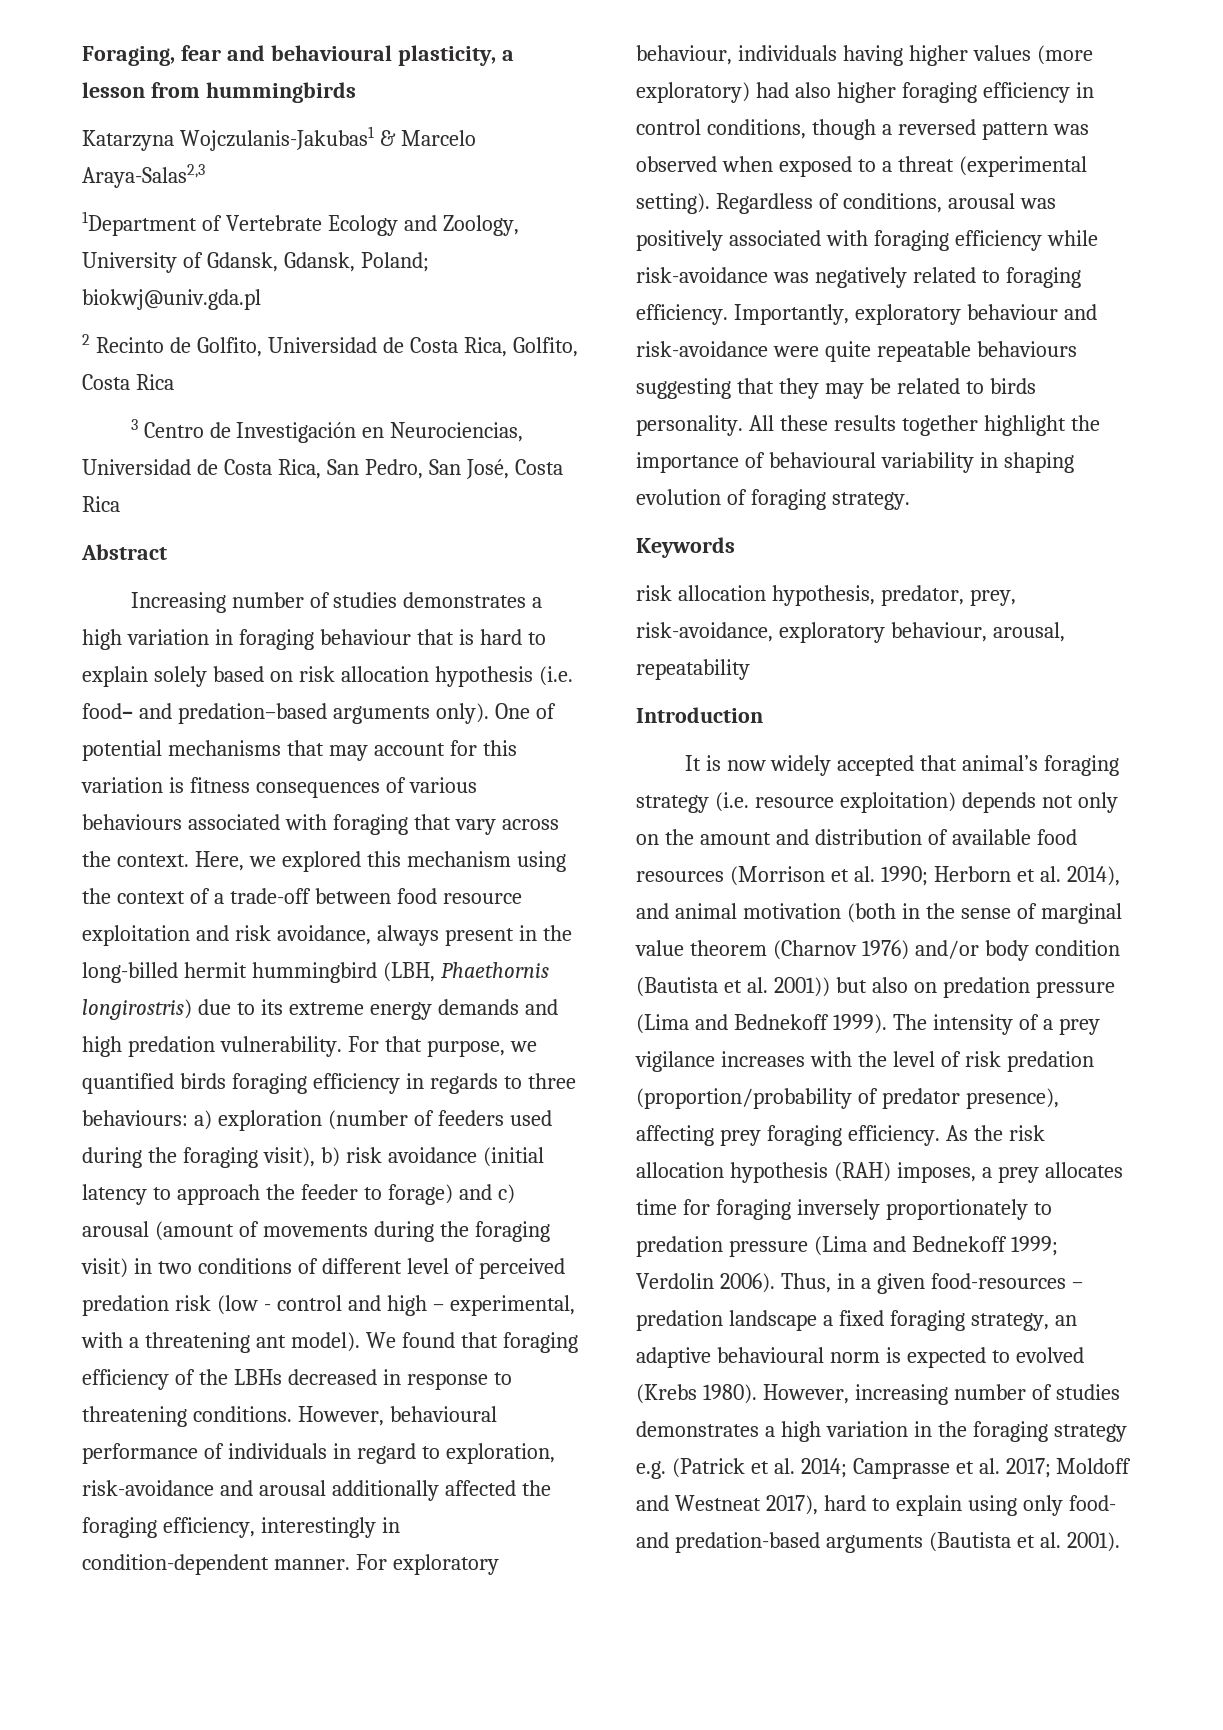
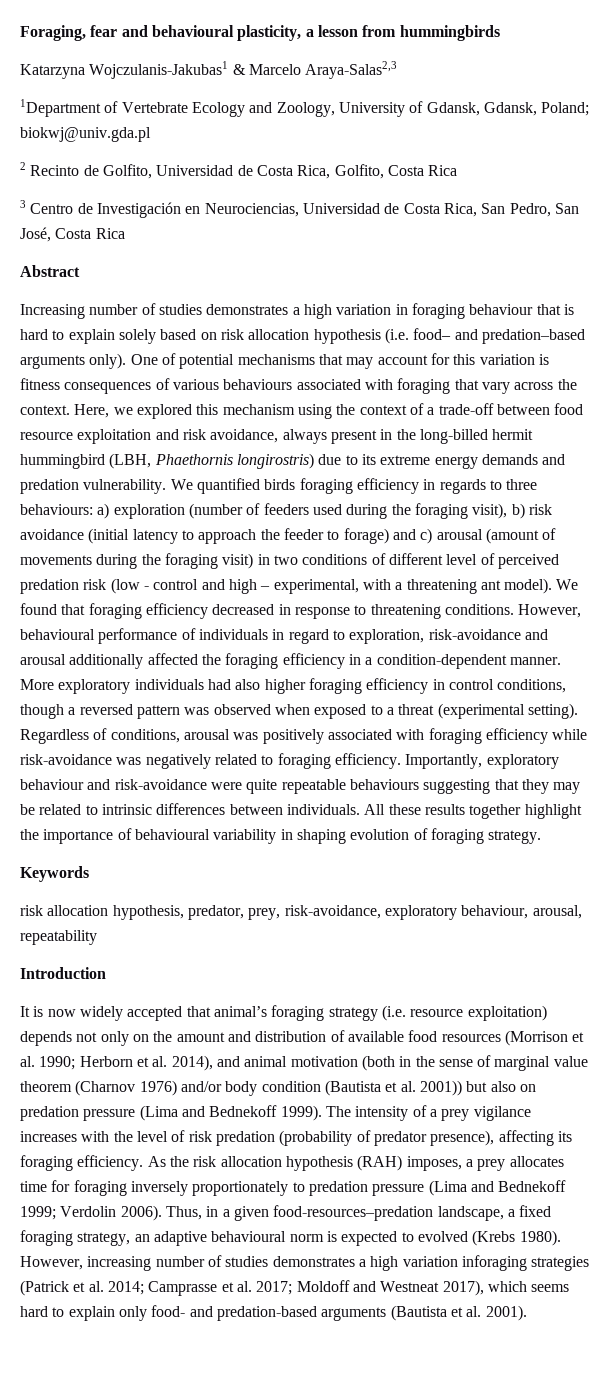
- Here, we explored this mechanism using the context of a trade-off between food resource exploitation and risk avoidance, always present in the long-billed hermit hummingbird (LBH, Phaethornis longirostris) due to its extreme energy demands and high predation vulnerability.
+ Here, we explored this mechanism using the context of a trade-off between food resource exploitation and risk avoidance, always present in the long-billed hermit hummingbird (LBH, Phaethornis longirostris) due to its extreme energy demands and predation vulnerability.
- For that purpose, we quantified birds foraging efficiency in regards to three behaviours:
+ We quantified birds foraging efficiency in regards to three behaviours:
- We found that foraging efficiency of the LBHs decreased in response to threatening conditions.
+ We found that foraging efficiency decreased in response to threatening conditions.
- However, behavioural performance of individuals in regard to exploration, risk-avoidance and arousal additionally affected the foraging efficiency, interestingly in condition-dependent manner. For exploratory behaviour, individuals having higher values (more exploratory) had also higher foraging efficiency in control conditions, though a reversed pattern was observed when exposed to a threat (experimental setting).
+ However, behavioural performance of individuals in regard to exploration, risk-avoidance and arousal additionally affected the foraging efficiency in a condition-dependent manner. More exploratory individuals had also higher foraging efficiency in control conditions, though a reversed pattern was observed when exposed to a threat (experimental setting).
- Importantly, exploratory behaviour and risk-avoidance were quite repeatable behaviours suggesting that they may be related to birds personality.
+ Importantly, exploratory behaviour and risk-avoidance were quite repeatable behaviours suggesting that they may be related to intrinsic differences between individuals.
- The intensity of a prey vigilance increases with the level of risk predation (proportion/probability of predator presence), affecting prey foraging efficiency.
+ The intensity of a prey vigilance increases with the level of risk predation (probability of predator presence), affecting its foraging efficiency.
- Thus, in a given food-resources – predation landscape a fixed foraging strategy, an adaptive behavioural norm is expected to evolved (Krebs 1980).
+ Thus, in a given food-resources–predation landscape, a fixed foraging strategy, an adaptive behavioural norm is expected to evolved (Krebs 1980).
- However, increasing number of studies demonstrates a high variation in the foraging strategy e.g. (Patrick et al. 2014; Camprasse et al. 2017; Moldoff and Westneat 2017), hard to explain using only food- and predation-based arguments (Bautista et al. 2001).
+ However, increasing number of studies demonstrates a high variation inforaging strategies (Patrick et al. 2014; Camprasse et al. 2017; Moldoff and Westneat 2017), which seems hard to explain only food- and predation-based arguments (Bautista et al. 2001).

